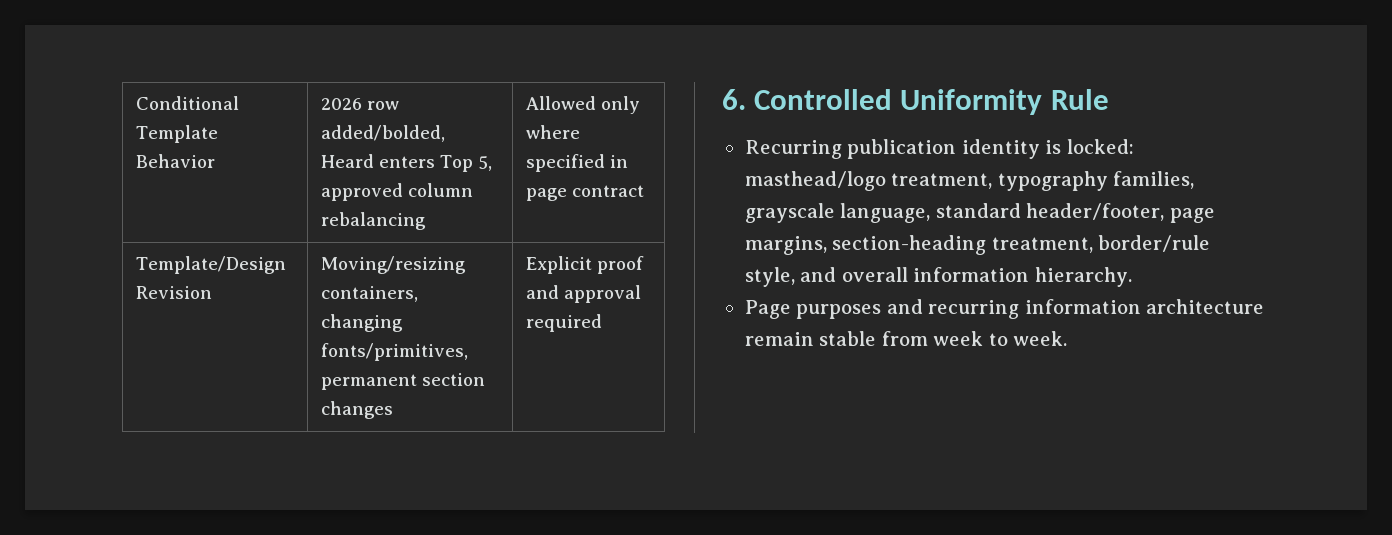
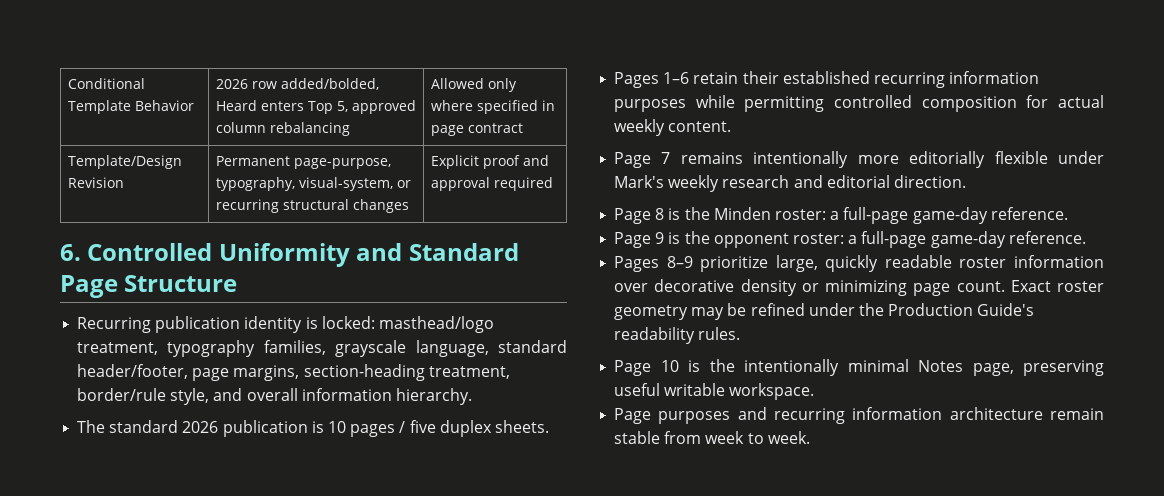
- Template/Design Revision | Moving/resizing containers, changing fonts/primitives, permanent section changes | Explicit proof and approval required
+ Template/Design Revision | Permanent page-purpose, typography, visual-system, or recurring structural changes | Explicit proof and approval required
- 6. Controlled Uniformity Rule
+ 6. Controlled Uniformity and Standard Page Structure
+ The standard 2026 publication is 10 pages / five duplex sheets.
+ Pages 1–6 retain their established recurring information purposes while permitting controlled composition for actual weekly content.
+ Page 7 remains intentionally more editorially flexible under Mark's weekly research and editorial direction.
+ Page 8 is the Minden roster: a full-page game-day reference.
+ Page 9 is the opponent roster: a full-page game-day reference.
+ Pages 8–9 prioritize large, quickly readable roster information over decorative density or minimizing page count. Exact roster geometry may be refined under the Production Guide's readability rules.
+ Page 10 is the intentionally minimal Notes page, preserving useful writable workspace.

